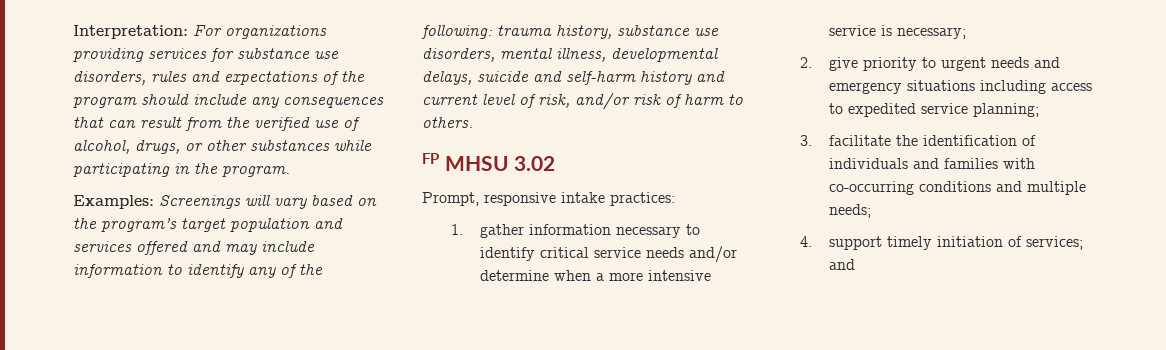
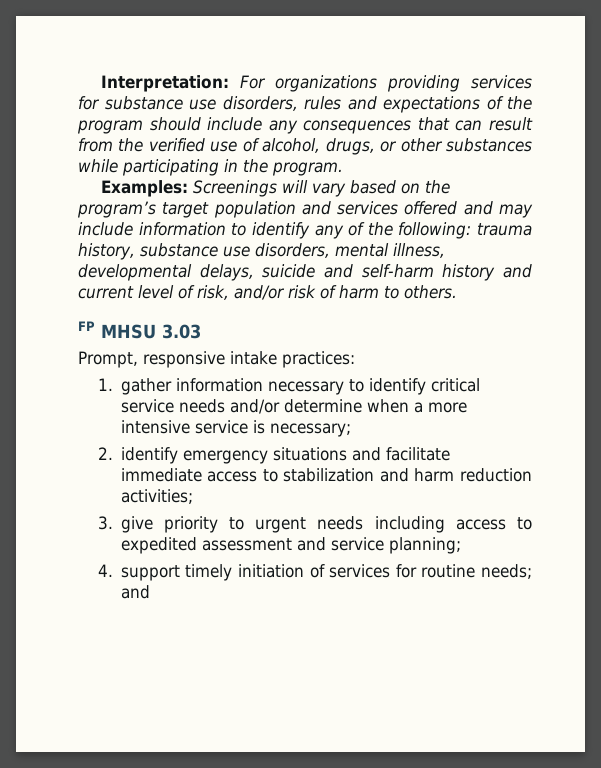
- FP MHSU 3.02
+ FP MHSU 3.03
- 2. give priority to urgent needs and emergency situations including access to expedited service planning;
+ 2. identify emergency situations and facilitate immediate access to stabilization and harm reduction activities;
+ 3. give priority to urgent needs including access to expedited assessment and service planning;
- 3. facilitate the identification of individuals and families with co-occurring conditions and multiple needs;
- 4. support timely initiation of services; and
+ 4. support timely initiation of services for routine needs; and

